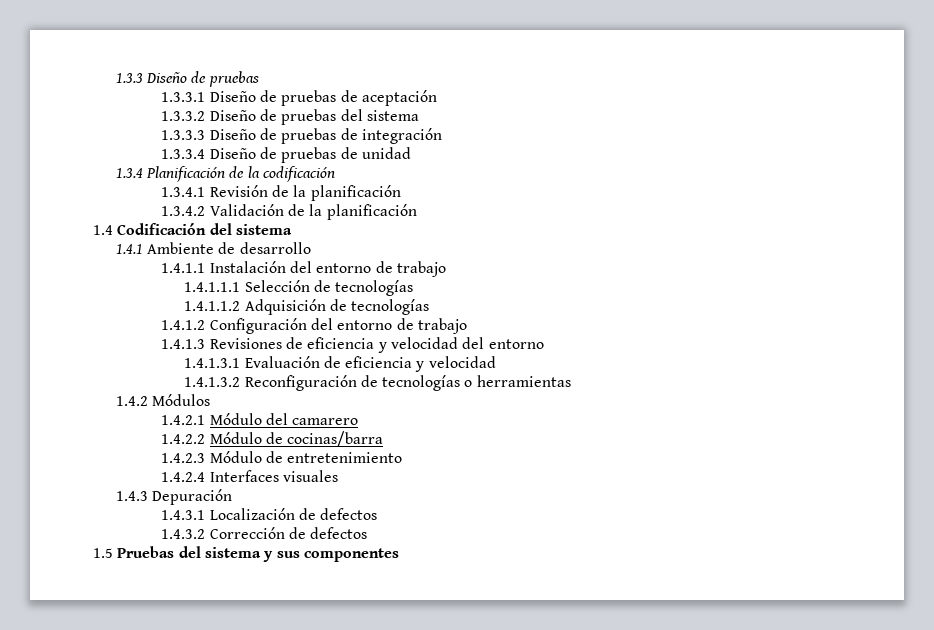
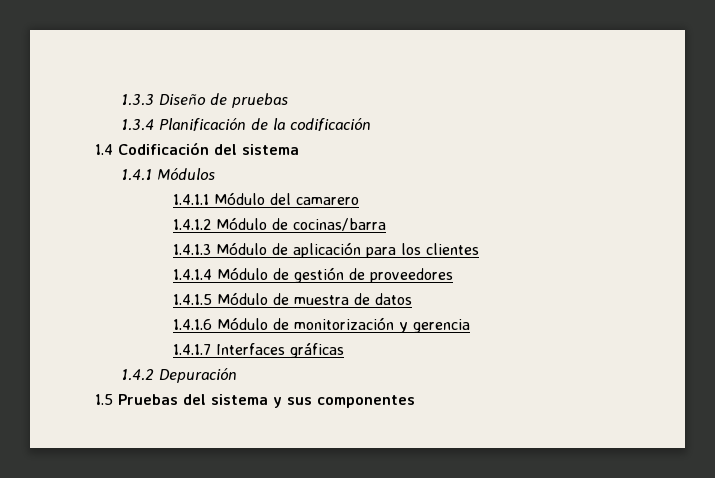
- 1.3.3.1 Diseño de pruebas de aceptación
- 1.3.3.2 Diseño de pruebas del sistema
- 1.3.3.3 Diseño de pruebas de integración
- 1.3.3.4 Diseño de pruebas de unidad
- 1.3.4.1 Revisión de la planificación
- 1.3.4.2 Validación de la planificación
- 1.4.1 Ambiente de desarrollo
- 1.4.1.1 Instalación del entorno de trabajo
- 1.4.1.1.1 Selección de tecnologías
- 1.4.1.1.2 Adquisición de tecnologías
- 1.4.1.2 Configuración del entorno de trabajo
- 1.4.1.3 Revisiones de eficiencia y velocidad del entorno
- 1.4.1.3.1 Evaluación de eficiencia y velocidad
- 1.4.1.3.2 Reconfiguración de tecnologías o herramientas
- 1.4.2 Módulos
- 1.4.2.1 Módulo del camarero
+ 1.4.1 Módulos
+ 1.4.1.1 Módulo del camarero
- 1.4.2.2 Módulo de cocinas/barra
+ 1.4.1.2 Módulo de cocinas/barra
- 1.4.2.3 Módulo de entretenimiento
- 1.4.2.4 Interfaces visuales
- 1.4.3 Depuración
- 1.4.3.1 Localización de defectos
- 1.4.3.2 Corrección de defectos
+ 1.4.1.3 Módulo de aplicación para los clientes
+ 1.4.1.4 Módulo de gestión de proveedores
+ 1.4.1.5 Módulo de muestra de datos
+ 1.4.1.6 Módulo de monitorización y gerencia
+ 1.4.1.7 Interfaces gráficas
+ 1.4.2 Depuración

